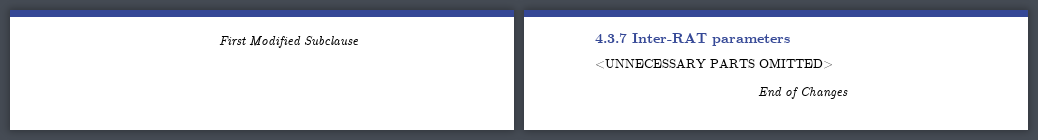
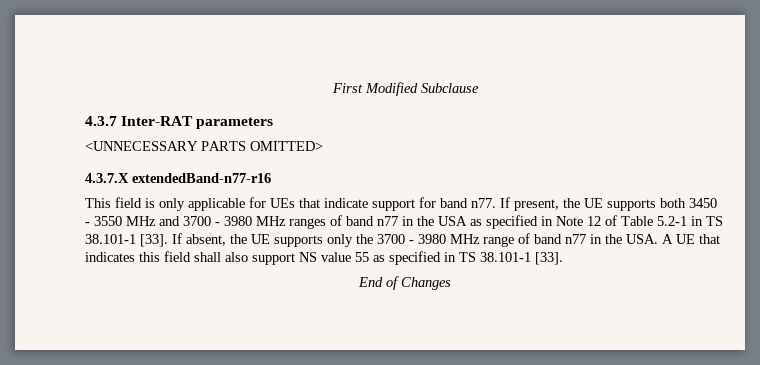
+ 4.3.7.X extendedBand-n77-r16
+ This field is only applicable for UEs that indicate support for band n77. If present, the UE supports both 3450 - 3550 MHz and 3700 - 3980 MHz ranges of band n77 in the USA as specified in Note 12 of Table 5.2-1 in TS 38.101-1 [33]. If absent, the UE supports only the 3700 - 3980 MHz range of band n77 in the USA. A UE that indicates this field shall also support NS value 55 as specified in TS 38.101-1 [33].

